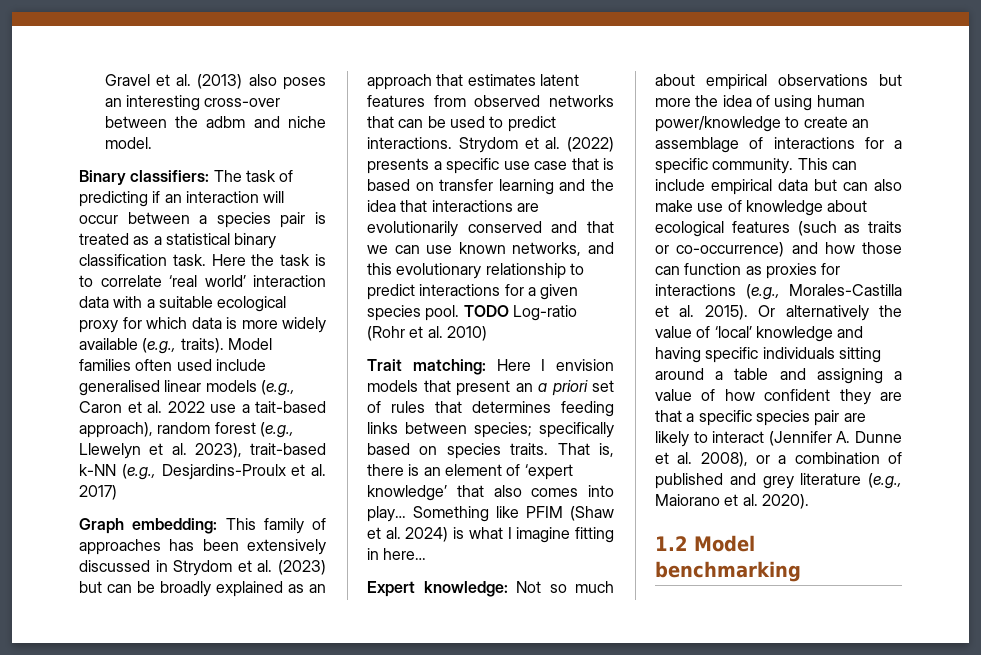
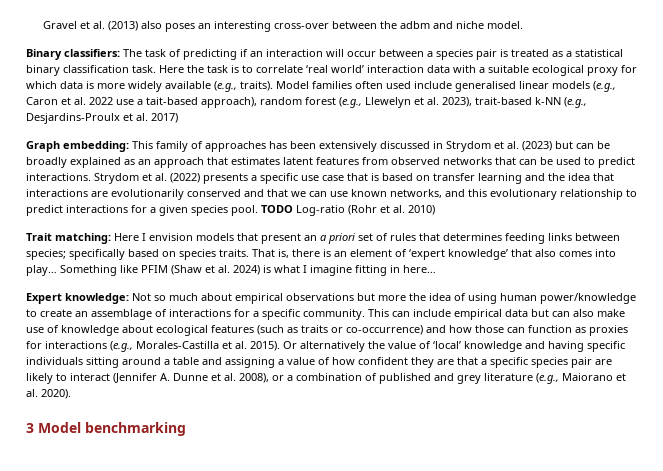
- 1.2 Model benchmarking
+ 3 Model benchmarking

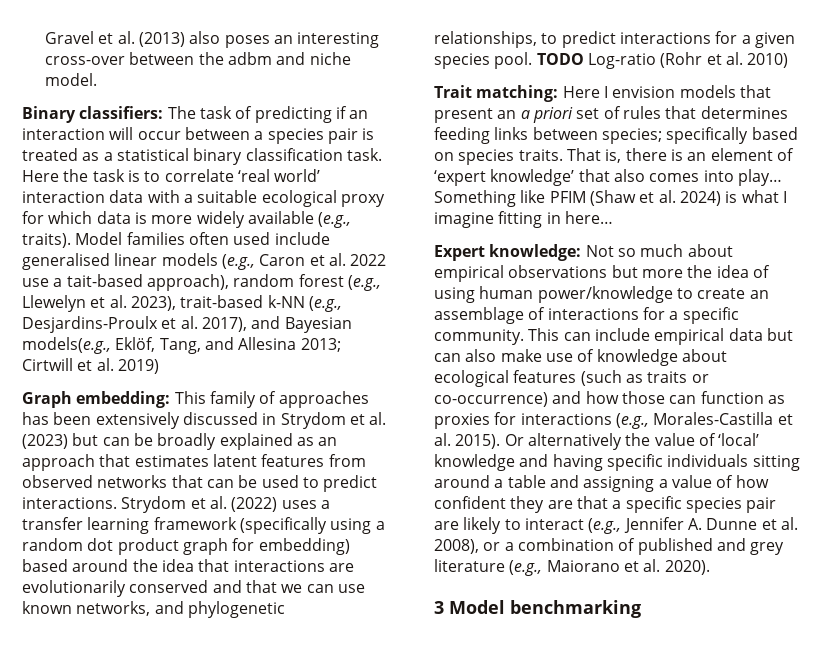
- Model families often used include generalised linear models (e.g., Caron et al. 2022 use a tait-based approach), random forest (e.g., Llewelyn et al. 2023), trait-based k-NN (e.g., Desjardins-Proulx et al. 2017)
+ Model families often used include generalised linear models (e.g., Caron et al. 2022 use a tait-based approach), random forest (e.g., Llewelyn et al. 2023), trait-based k-NN (e.g., Desjardins-Proulx et al. 2017), and Bayesian models(e.g., Eklöf, Tang, and Allesina 2013; Cirtwill et al. 2019)
- Strydom et al. (2022) presents a specific use case that is based on transfer learning and the idea that interactions are evolutionarily conserved and that we can use known networks, and this evolutionary relationship to predict interactions for a given species pool.
+ Strydom et al. (2022) uses a transfer learning framework (specifically using a random dot product graph for embedding) based around the idea that interactions are evolutionarily conserved and that we can use known networks, and phylogenetic relationships, to predict interactions for a given species pool.
- Or alternatively the value of ‘local’ knowledge and having specific individuals sitting around a table and assigning a value of how confident they are that a specific species pair are likely to interact (Jennifer A. Dunne et al. 2008), or a combination of published and grey literature (e.g., Maiorano et al. 2020).
+ Or alternatively the value of ‘local’ knowledge and having specific individuals sitting around a table and assigning a value of how confident they are that a specific species pair are likely to interact (e.g., Jennifer A. Dunne et al. 2008), or a combination of published and grey literature (e.g., Maiorano et al. 2020).

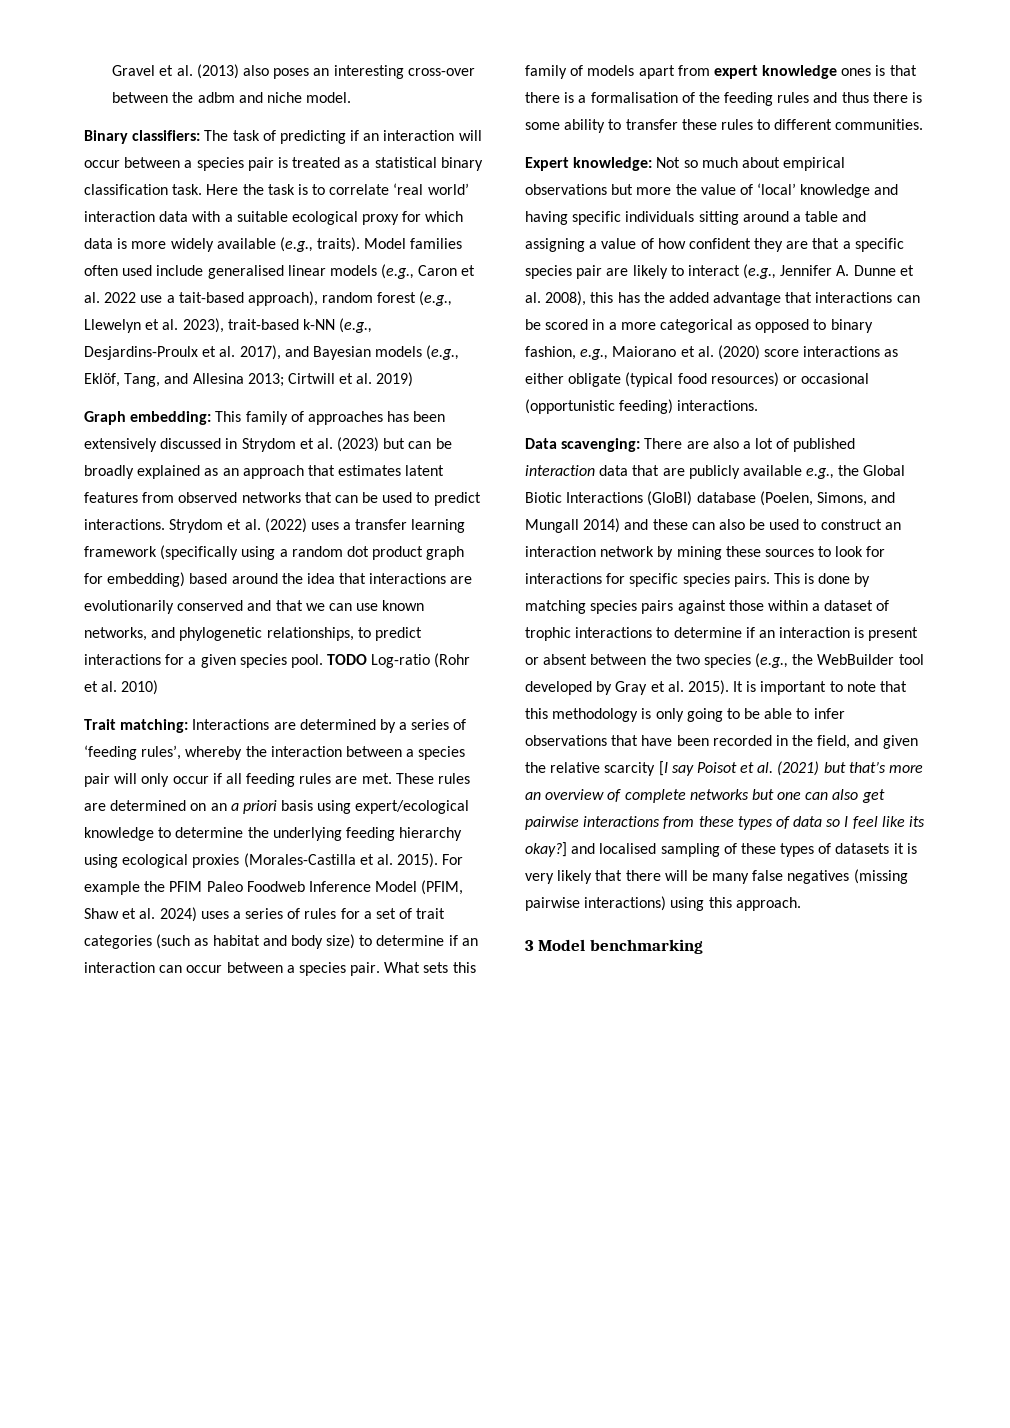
- Model families often used include generalised linear models (e.g., Caron et al. 2022 use a tait-based approach), random forest (e.g., Llewelyn et al. 2023), trait-based k-NN (e.g., Desjardins-Proulx et al. 2017), and Bayesian models(e.g., Eklöf, Tang, and Allesina 2013; Cirtwill et al. 2019)
+ Model families often used include generalised linear models (e.g., Caron et al. 2022 use a tait-based approach), random forest (e.g., Llewelyn et al. 2023), trait-based k-NN (e.g., Desjardins-Proulx et al. 2017), and Bayesian models (e.g., Eklöf, Tang, and Allesina 2013; Cirtwill et al. 2019)
- Trait matching: Here I envision models that present an a priori set of rules that determines feeding links between species; specifically based on species traits. That is, there is an element of ‘expert knowledge’ that also comes into play… Something like PFIM (Shaw et al. 2024) is what I imagine fitting in here…
+ Trait matching: Interactions are determined by a series of ‘feeding rules’, whereby the interaction between a species pair will only occur if all feeding rules are met. These rules are determined on an a priori basis using expert/ecological knowledge to determine the underlying feeding hierarchy using ecological proxies (Morales-Castilla et al. 2015). For example the PFIM Paleo Foodweb Inference Model (PFIM, Shaw et al. 2024) uses a series of rules for a set of trait categories (such as habitat and body size) to determine if an interaction can occur between a species pair. What sets this family of models apart from expert knowledge ones is that there is a formalisation of the feeding rules and thus there is some ability to transfer these rules to different communities.
- Expert knowledge: Not so much about empirical observations but more the idea of using human power/knowledge to create an assemblage of interactions for a specific community. This can include empirical data but can also make use of knowledge about ecological features (such as traits or co-occurrence) and how those can function as proxies for interactions (e.g., Morales-Castilla et al. 2015). Or alternatively the value of ‘local’ knowledge and having specific individuals sitting around a table and assigning a value of how confident they are that a specific species pair are likely to interact (e.g., Jennifer A. Dunne et al. 2008), or a combination of published and grey literature (e.g., Maiorano et al. 2020).
+ Expert knowledge: Not so much about empirical observations but more the value of ‘local’ knowledge and having specific individuals sitting around a table and assigning a value of how confident they are that a specific species pair are likely to interact (e.g., Jennifer A. Dunne et al. 2008), this has the added advantage that interactions can be scored in a more categorical as opposed to binary fashion, e.g., Maiorano et al. (2020) score interactions as either obligate (typical food resources) or occasional (opportunistic feeding) interactions.
+ Data scavenging: There are also a lot of published interaction data that are publicly available e.g., the Global Biotic Interactions (GloBI) database (Poelen, Simons, and Mungall 2014) and these can also be used to construct an interaction network by mining these sources to look for interactions for specific species pairs. This is done by matching species pairs against those within a dataset of trophic interactions to determine if an interaction is present or absent between the two species (e.g., the WebBuilder tool developed by Gray et al. 2015). It is important to note that this methodology is only going to be able to infer observations that have been recorded in the field, and given the relative scarcity [I say Poisot et al. (2021) but that’s more an overview of complete networks but one can also get pairwise interactions from these types of data so I feel like its okay?] and localised sampling of these types of datasets it is very likely that there will be many false negatives (missing pairwise interactions) using this approach.

